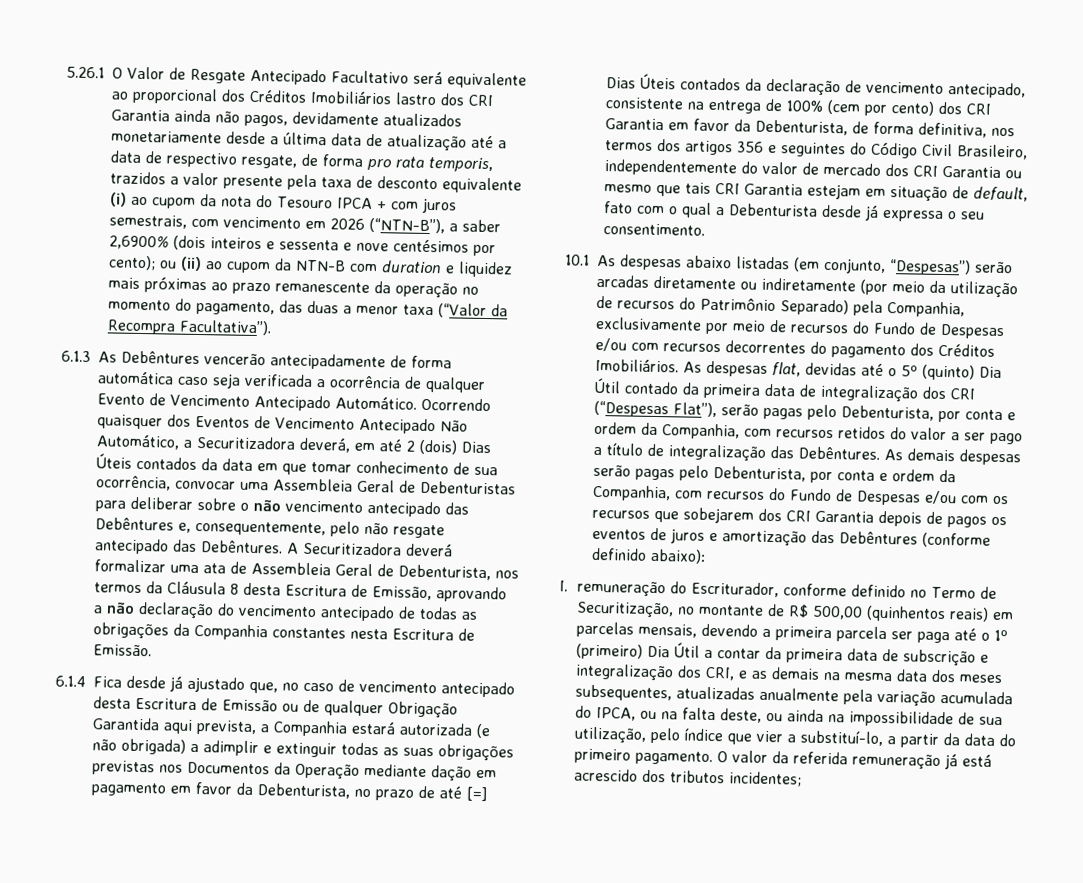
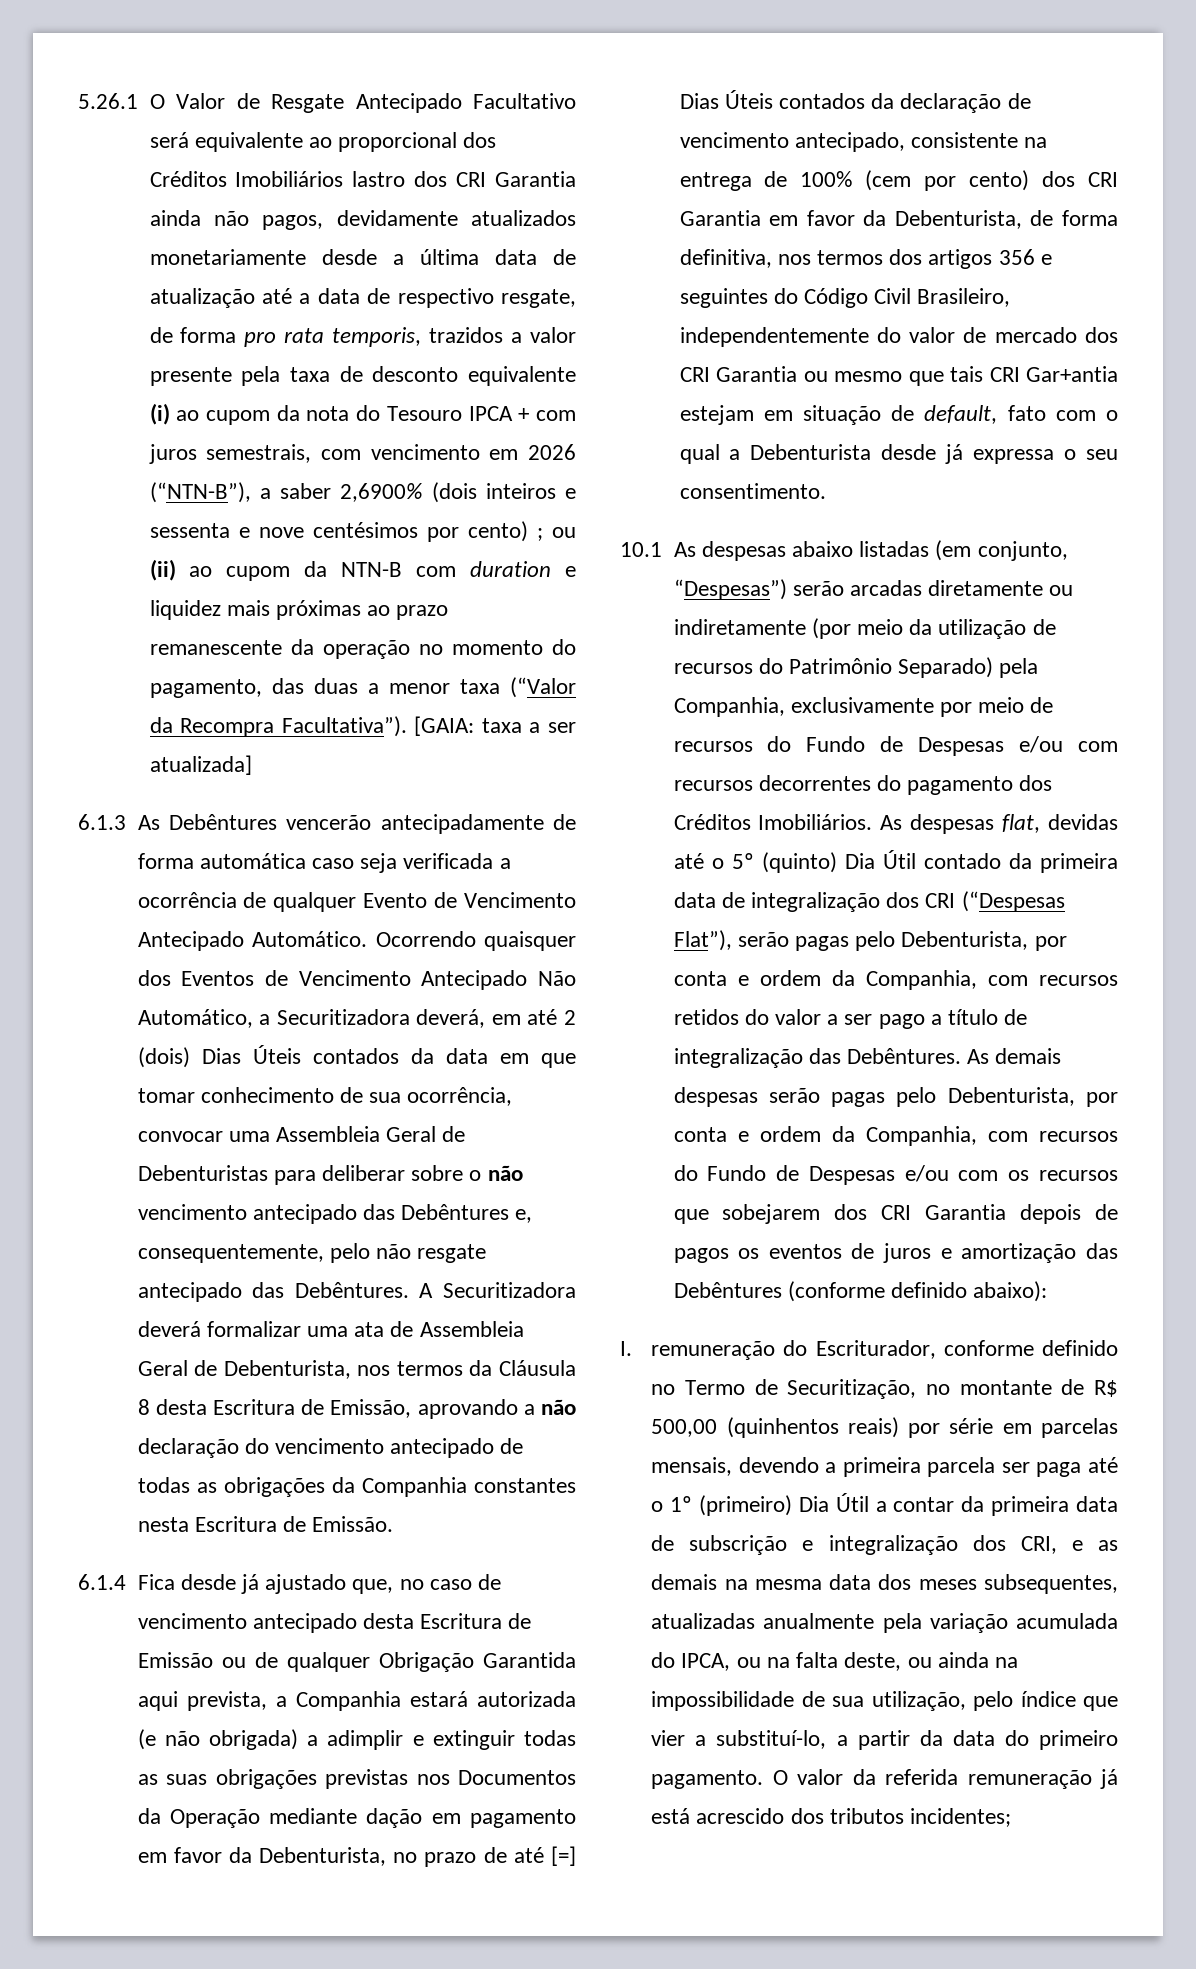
- 5.26.1 O Valor de Resgate Antecipado Facultativo será equivalente ao proporcional dos Créditos Imobiliários lastro dos CRI Garantia ainda não pagos, devidamente atualizados monetariamente desde a última data de atualização até a data de respectivo resgate, de forma pro rata temporis, trazidos a valor presente pela taxa de desconto equivalente (i) ao cupom da nota do Tesouro IPCA + com juros semestrais, com vencimento em 2026 (“NTN-B”), a saber 2,6900% (dois inteiros e sessenta e nove centésimos por cento);
+ 5.26.1 O Valor de Resgate Antecipado Facultativo será equivalente ao proporcional dos Créditos Imobiliários lastro dos CRI Garantia ainda não pagos, devidamente atualizados monetariamente desde a última data de atualização até a data de respectivo resgate, de forma pro rata temporis, trazidos a valor presente pela taxa de desconto equivalente (i) ao cupom da nota do Tesouro IPCA + com juros semestrais, com vencimento em 2026 (“NTN-B”), a saber 2,6900% (dois inteiros e sessenta e nove centésimos por cento) ;
+ [GAIA: taxa a ser atualizada]
- 6.1.4 Fica desde já ajustado que, no caso de vencimento antecipado desta Escritura de Emissão ou de qualquer Obrigação Garantida aqui prevista, a Companhia estará autorizada (e não obrigada) a adimplir e extinguir todas as suas obrigações previstas nos Documentos da Operação mediante dação em pagamento em favor da Debenturista, no prazo de até [=] Dias Úteis contados da declaração de vencimento antecipado, consistente na entrega de 100% (cem por cento) dos CRI Garantia em favor da Debenturista, de forma definitiva, nos termos dos artigos 356 e seguintes do Código Civil Brasileiro, independentemente do valor de mercado dos CRI Garantia ou mesmo que tais CRI Garantia estejam em situação de default, fato com o qual a Debenturista desde já expressa o seu consentimento.
+ 6.1.4 Fica desde já ajustado que, no caso de vencimento antecipado desta Escritura de Emissão ou de qualquer Obrigação Garantida aqui prevista, a Companhia estará autorizada (e não obrigada) a adimplir e extinguir todas as suas obrigações previstas nos Documentos da Operação mediante dação em pagamento em favor da Debenturista, no prazo de até [=] Dias Úteis contados da declaração de vencimento antecipado, consistente na entrega de 100% (cem por cento) dos CRI Garantia em favor da Debenturista, de forma definitiva, nos termos dos artigos 356 e seguintes do Código Civil Brasileiro, independentemente do valor de mercado dos CRI Garantia ou mesmo que tais CRI Gar+antia estejam em situação de default, fato com o qual a Debenturista desde já expressa o seu consentimento.
- I. remuneração do Escriturador, conforme definido no Termo de Securitização, no montante de R$ 500,00 (quinhentos reais) em parcelas mensais, devendo a primeira parcela ser paga até o 1º (primeiro) Dia Útil a contar da primeira data de subscrição e integralização dos CRI, e as demais na mesma data dos meses subsequentes, atualizadas anualmente pela variação acumulada do IPCA, ou na falta deste, ou ainda na impossibilidade de sua utilização, pelo índice que vier a substituí-lo, a partir da data do primeiro pagamento.
+ I. remuneração do Escriturador, conforme definido no Termo de Securitização, no montante de R$ 500,00 (quinhentos reais) por série em parcelas mensais, devendo a primeira parcela ser paga até o 1º (primeiro) Dia Útil a contar da primeira data de subscrição e integralização dos CRI, e as demais na mesma data dos meses subsequentes, atualizadas anualmente pela variação acumulada do IPCA, ou na falta deste, ou ainda na impossibilidade de sua utilização, pelo índice que vier a substituí-lo, a partir da data do primeiro pagamento.

